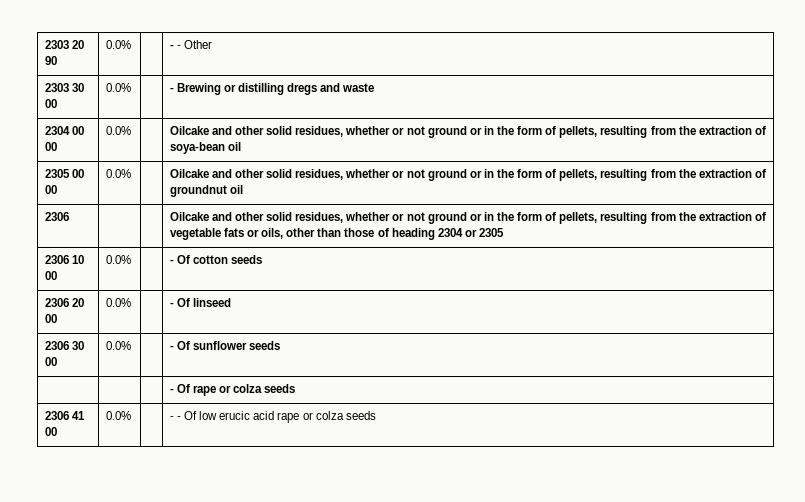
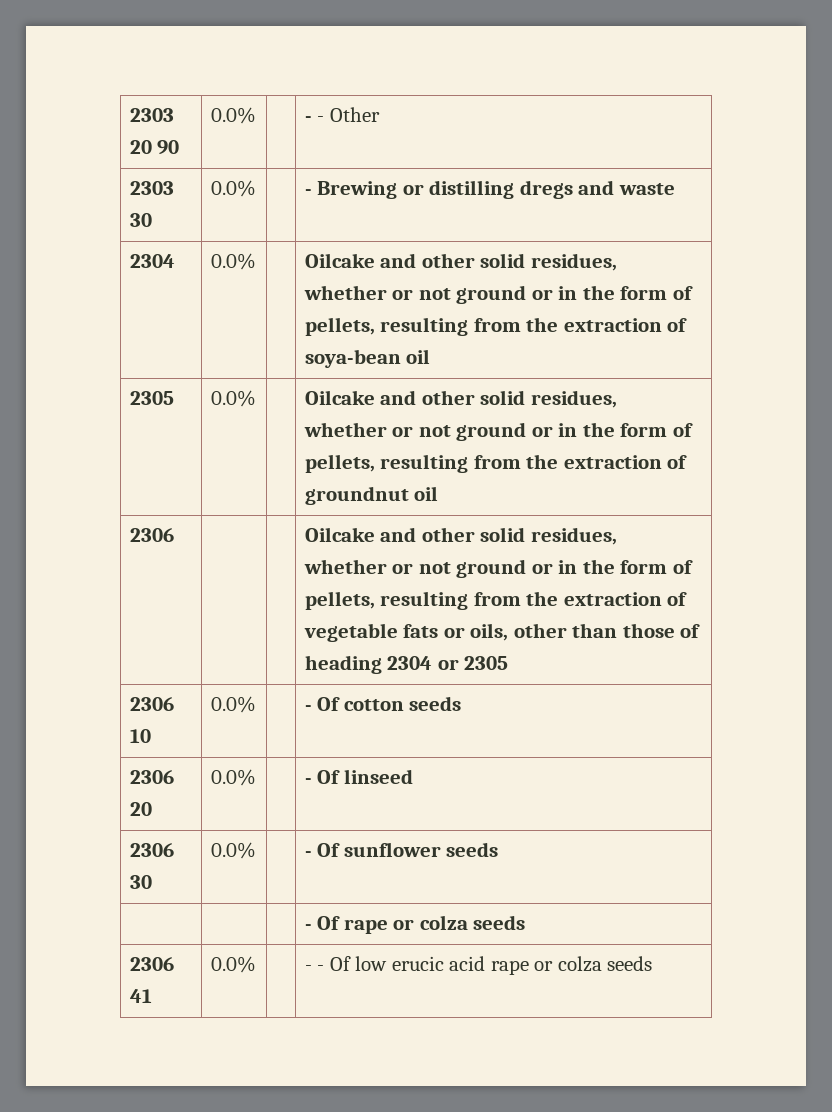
- 2303 30 00 | 0.0% | | - Brewing or distilling dregs and waste
+ 2303 30 | 0.0% | | - Brewing or distilling dregs and waste
- 2304 00 00 | 0.0% | | Oilcake and other solid residues, whether or not ground or in the form of pellets, resulting from the extraction of soya-bean oil
+ 2304 | 0.0% | | Oilcake and other solid residues, whether or not ground or in the form of pellets, resulting from the extraction of soya-bean oil
- 2305 00 00 | 0.0% | | Oilcake and other solid residues, whether or not ground or in the form of pellets, resulting from the extraction of groundnut oil
+ 2305 | 0.0% | | Oilcake and other solid residues, whether or not ground or in the form of pellets, resulting from the extraction of groundnut oil
- 2306 10 00 | 0.0% | | - Of cotton seeds
+ 2306 10 | 0.0% | | - Of cotton seeds
- 2306 20 00 | 0.0% | | - Of linseed
+ 2306 20 | 0.0% | | - Of linseed
- 2306 30 00 | 0.0% | | - Of sunflower seeds
+ 2306 30 | 0.0% | | - Of sunflower seeds
- 2306 41 00 | 0.0% | | - - Of low erucic acid rape or colza seeds
+ 2306 41 | 0.0% | | - - Of low erucic acid rape or colza seeds

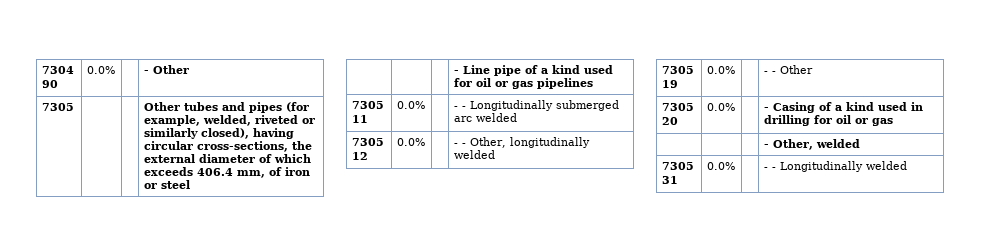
- 2303 20 90 | 0.0% | | - - Other
- 2303 30 | 0.0% | | - Brewing or distilling dregs and waste
- 2304 | 0.0% | | Oilcake and other solid residues, whether or not ground or in the form of pellets, resulting from the extraction of soya-bean oil
- 2305 | 0.0% | | Oilcake and other solid residues, whether or not ground or in the form of pellets, resulting from the extraction of groundnut oil
- 2306 | | | Oilcake and other solid residues, whether or not ground or in the form of pellets, resulting from the extraction of vegetable fats or oils, other than those of heading 2304 or 2305
- 2306 10 | 0.0% | | - Of cotton seeds
- 2306 20 | 0.0% | | - Of linseed
- 2306 30 | 0.0% | | - Of sunflower seeds
- | | | - Of rape or colza seeds
- 2306 41 | 0.0% | | - - Of low erucic acid rape or colza seeds
+ 7304 90 | 0.0% | | - Other
+ 7305 | | | Other tubes and pipes (for example, welded, riveted or similarly closed), having circular cross-sections, the external diameter of which exceeds 406.4 mm, of iron or steel
+ | | | - Line pipe of a kind used for oil or gas pipelines
+ 7305 11 | 0.0% | | - - Longitudinally submerged arc welded
+ 7305 12 | 0.0% | | - - Other, longitudinally welded
+ 7305 19 | 0.0% | | - - Other
+ 7305 20 | 0.0% | | - Casing of a kind used in drilling for oil or gas
+ | | | - Other, welded
+ 7305 31 | 0.0% | | - - Longitudinally welded

